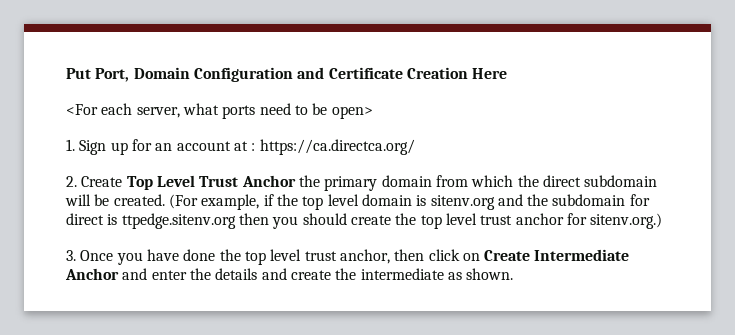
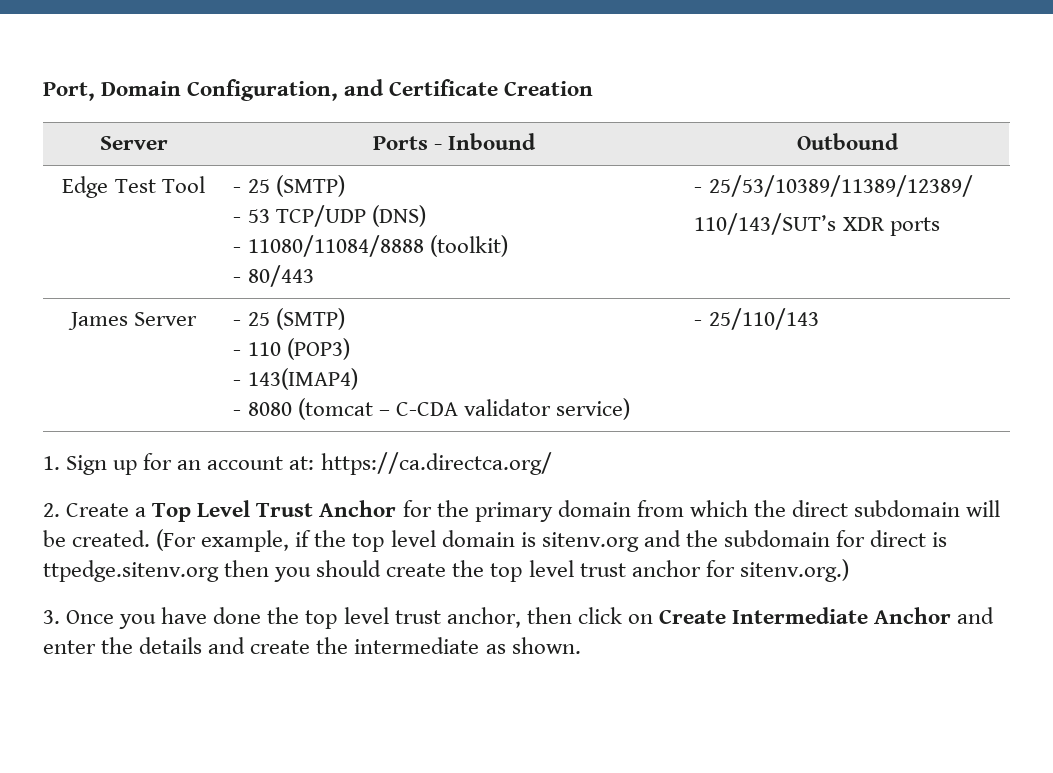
- Put Port, Domain Configuration and Certificate Creation Here
- <For each server, what ports need to be open>
+ Port, Domain Configuration, and Certificate Creation
+ Server | Ports - Inbound | Outbound
+ Edge Test Tool | - 25 (SMTP)
+ - 53 TCP/UDP (DNS)
+ - 11080/11084/8888 (toolkit)
+ - 80/443 | - 25/53/10389/11389/12389/
+ 110/143/SUT’s XDR ports
+ James Server | - 25 (SMTP)
+ - 110 (POP3)
+ - 143(IMAP4)
+ - 8080 (tomcat – C-CDA validator service) | - 25/110/143
- 1. Sign up for an account at : https://ca.directca.org/
+ 1. Sign up for an account at: https://ca.directca.org/
- 2. Create Top Level Trust Anchor the primary domain from which the direct subdomain will be created.
+ 2. Create a Top Level Trust Anchor for the primary domain from which the direct subdomain will be created.

